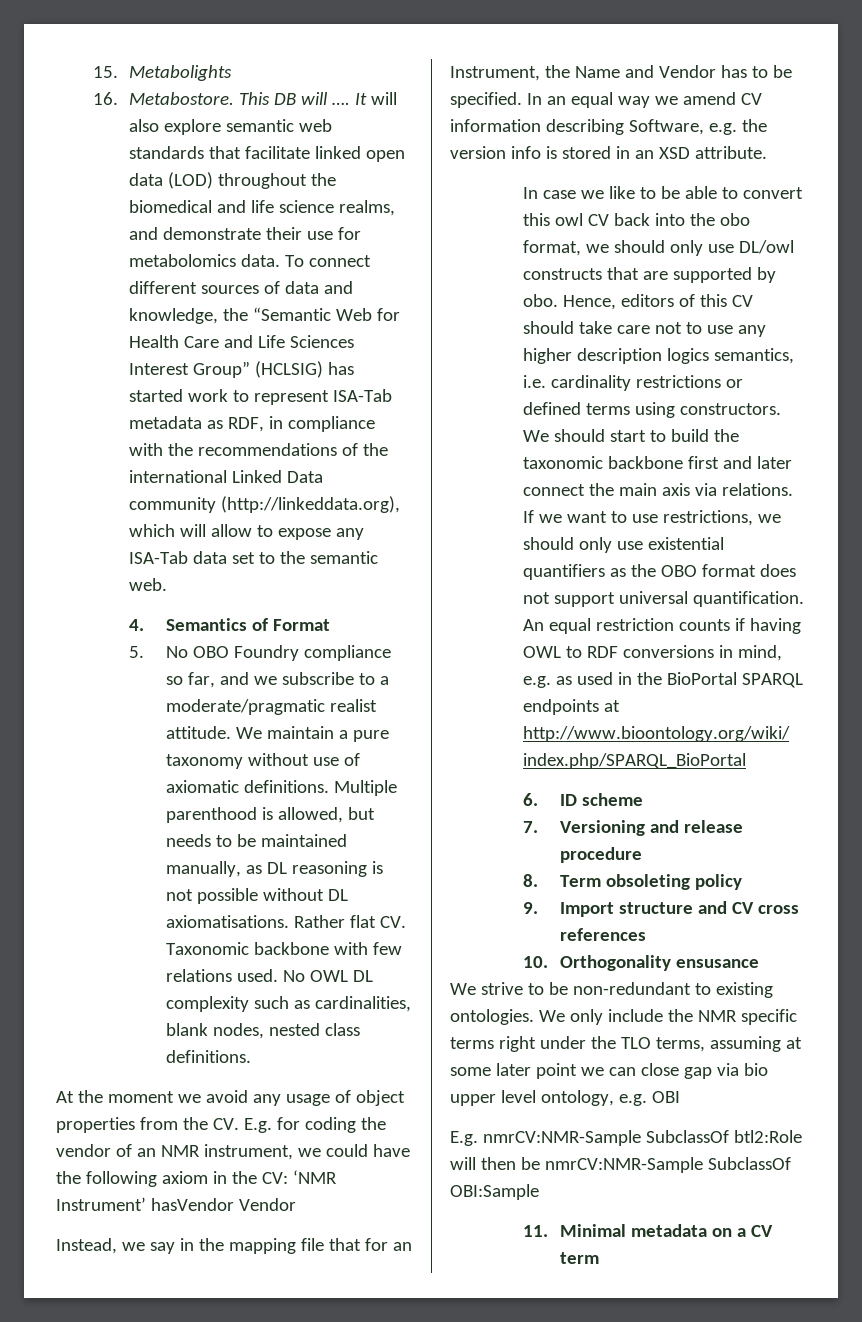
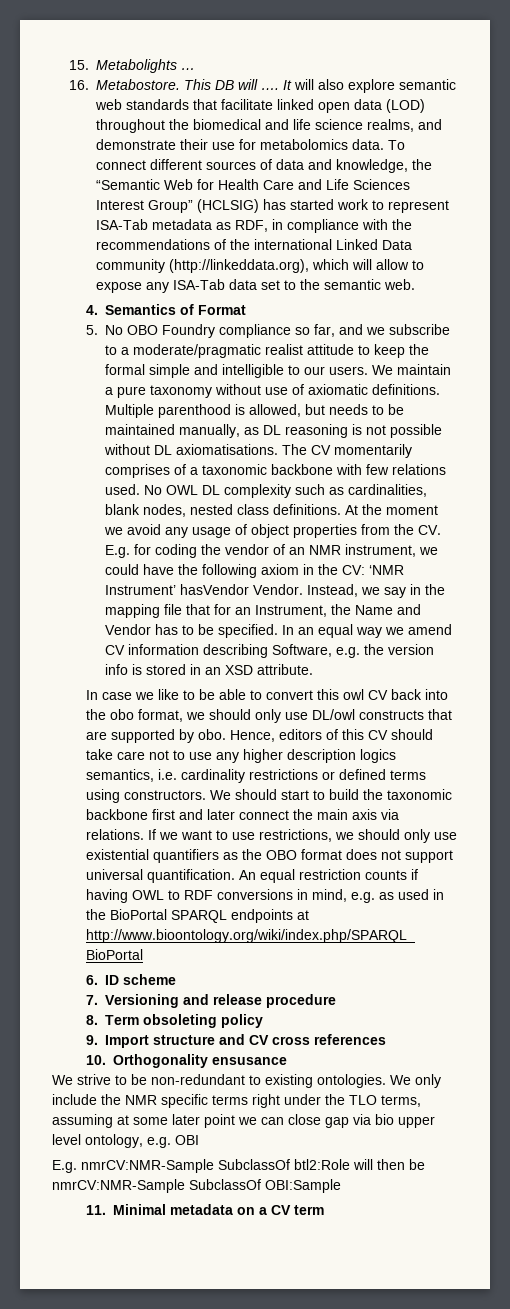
- 15. Metabolights
+ 15. Metabolights …
- 5. No OBO Foundry compliance so far, and we subscribe to a moderate/pragmatic realist attitude.
+ 5. No OBO Foundry compliance so far, and we subscribe to a moderate/pragmatic realist attitude to keep the formal simple and intelligible to our users.
- Rather flat CV. Taxonomic backbone with few relations used.
+ The CV momentarily comprises of a taxonomic backbone with few relations used.
- No OWL DL complexity such as cardinalities, blank nodes, nested class definitions.
- At the moment we avoid any usage of object properties from the CV. E.g. for coding the vendor of an NMR instrument, we could have the following axiom in the CV:
+ No OWL DL complexity such as cardinalities, blank nodes, nested class definitions. At the moment we avoid any usage of object properties from the CV. E.g. for coding the vendor of an NMR instrument, we could have the following axiom in the CV:
- ‘NMR Instrument’ hasVendor Vendor
- Instead, we say in the mapping file that for an Instrument, the Name and Vendor has to be specified.
+ ‘NMR Instrument’ hasVendor Vendor. Instead, we say in the mapping file that for an Instrument, the Name and Vendor has to be specified.

